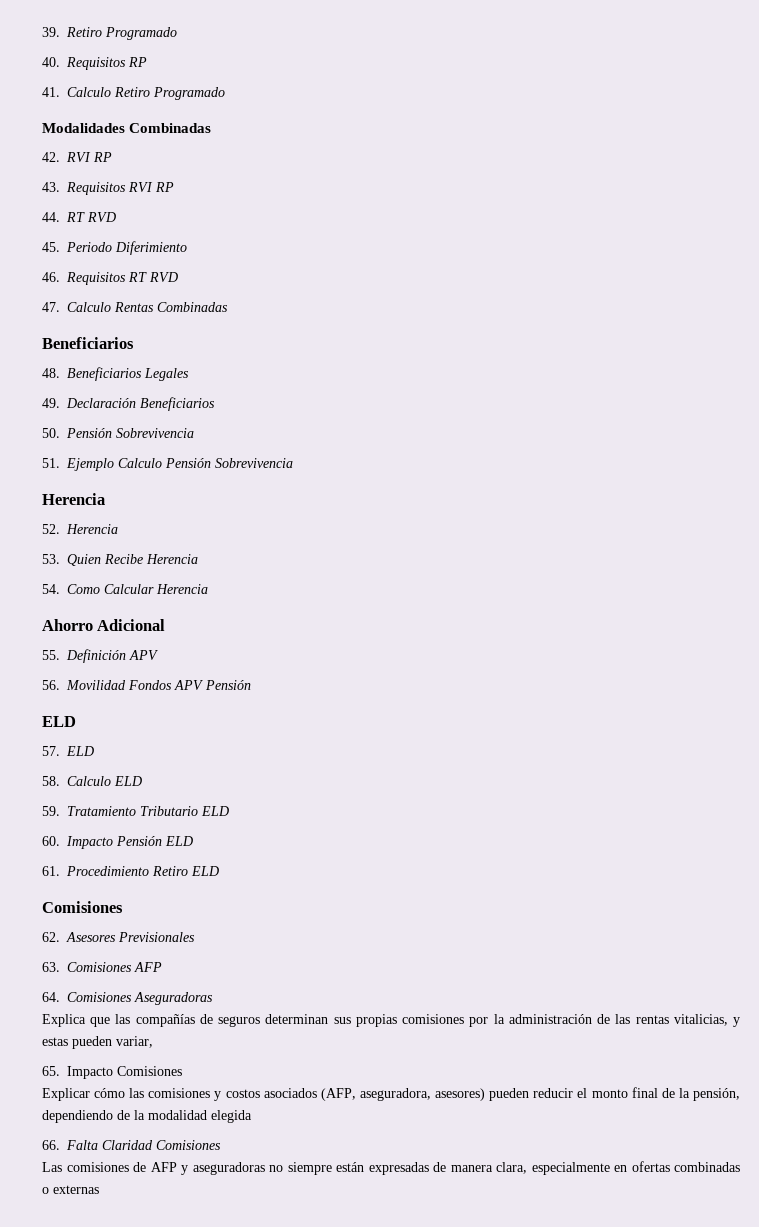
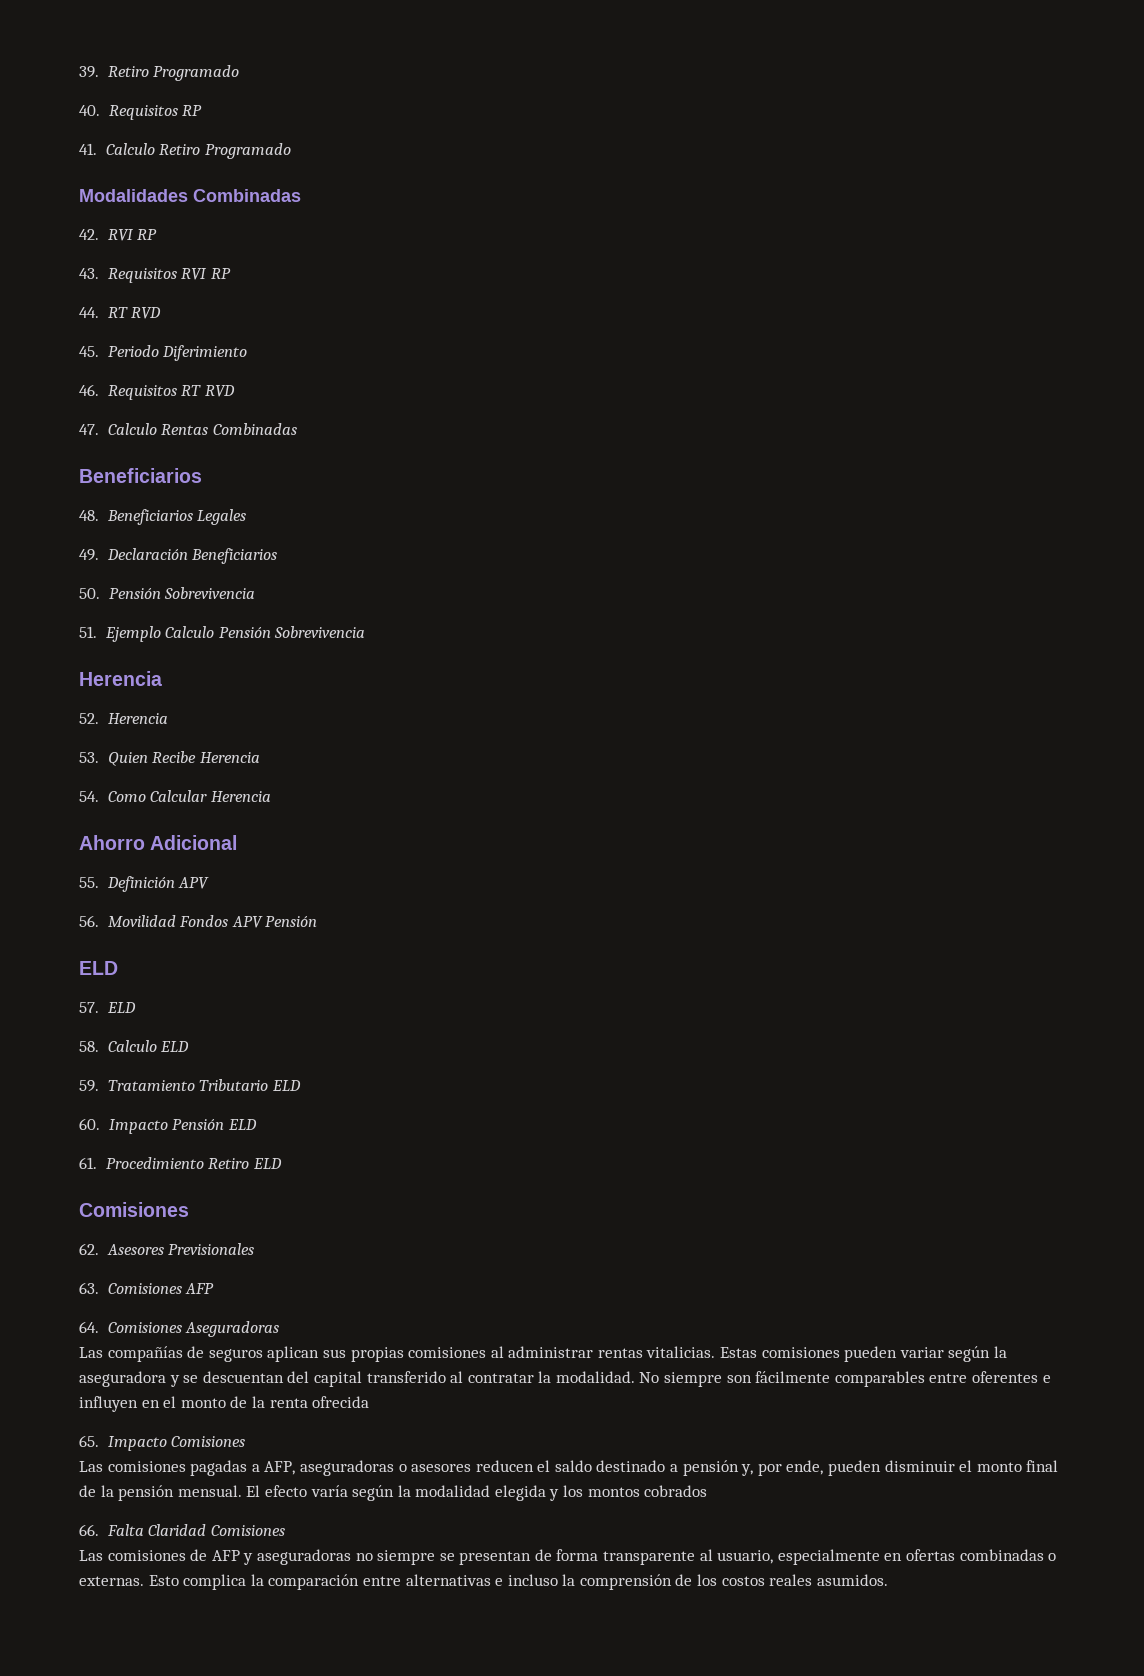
- Explica que las compañías de seguros determinan sus propias comisiones por la administración de las rentas vitalicias, y estas pueden variar,
+ Las compañías de seguros aplican sus propias comisiones al administrar rentas vitalicias. Estas comisiones pueden variar según la aseguradora y se descuentan del capital transferido al contratar la modalidad. No siempre son fácilmente comparables entre oferentes e influyen en el monto de la renta ofrecida
  65. Impacto Comisiones
- Explicar cómo las comisiones y costos asociados (AFP, aseguradora, asesores) pueden reducir el monto final de la pensión, dependiendo de la modalidad elegida
+ Las comisiones pagadas a AFP, aseguradoras o asesores reducen el saldo destinado a pensión y, por ende, pueden disminuir el monto final de la pensión mensual. El efecto varía según la modalidad elegida y los montos cobrados
- Las comisiones de AFP y aseguradoras no siempre están expresadas de manera clara, especialmente en ofertas combinadas o externas
+ Las comisiones de AFP y aseguradoras no siempre se presentan de forma transparente al usuario, especialmente en ofertas combinadas o externas. Esto complica la comparación entre alternativas e incluso la comprensión de los costos reales asumidos.

